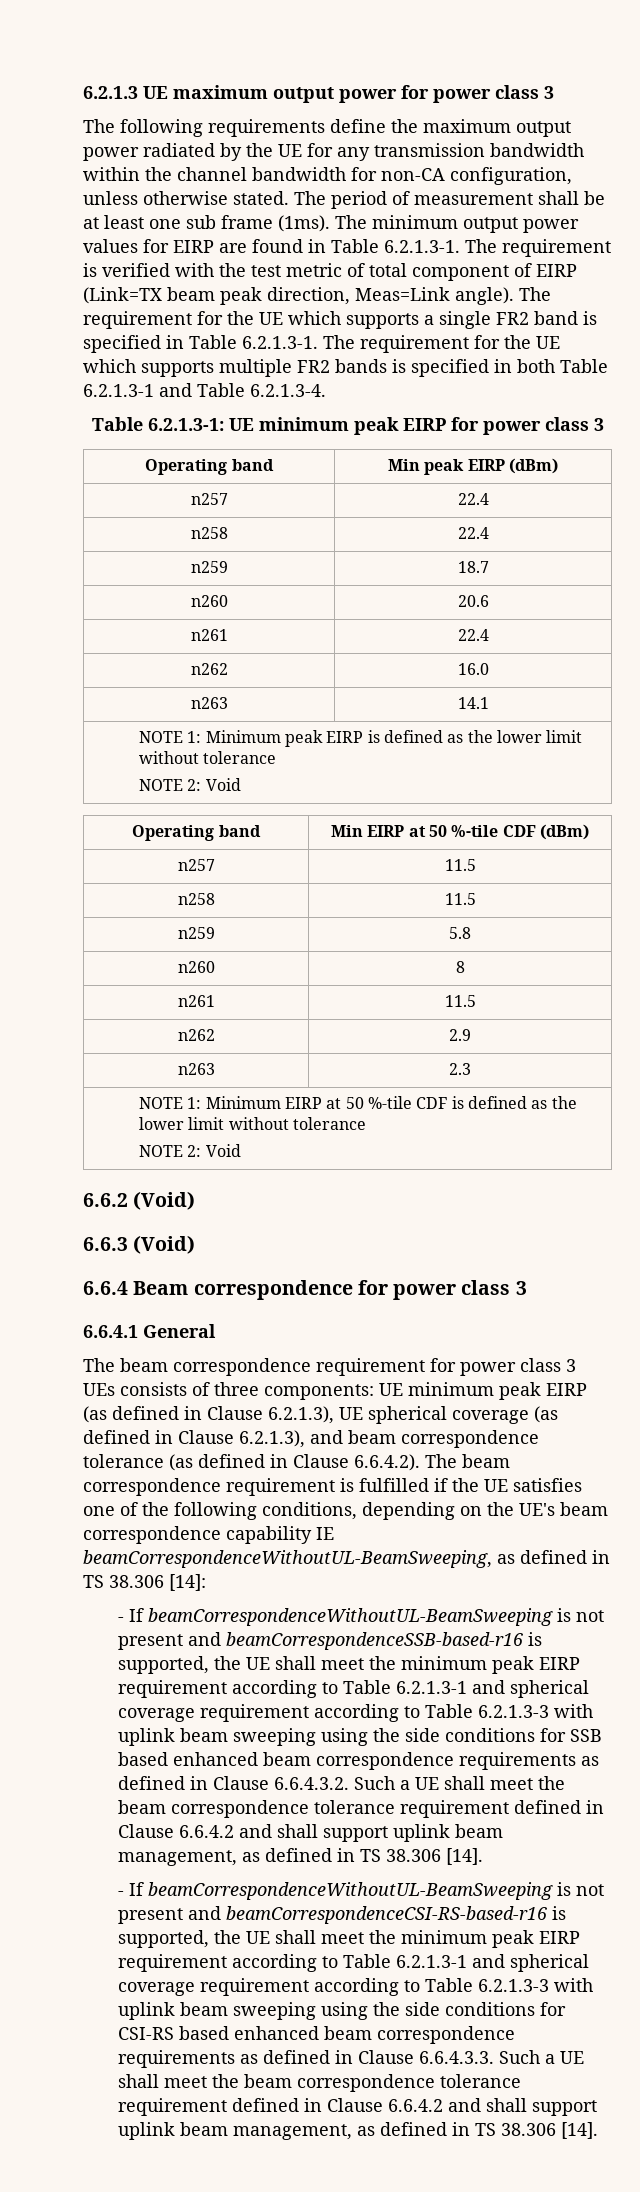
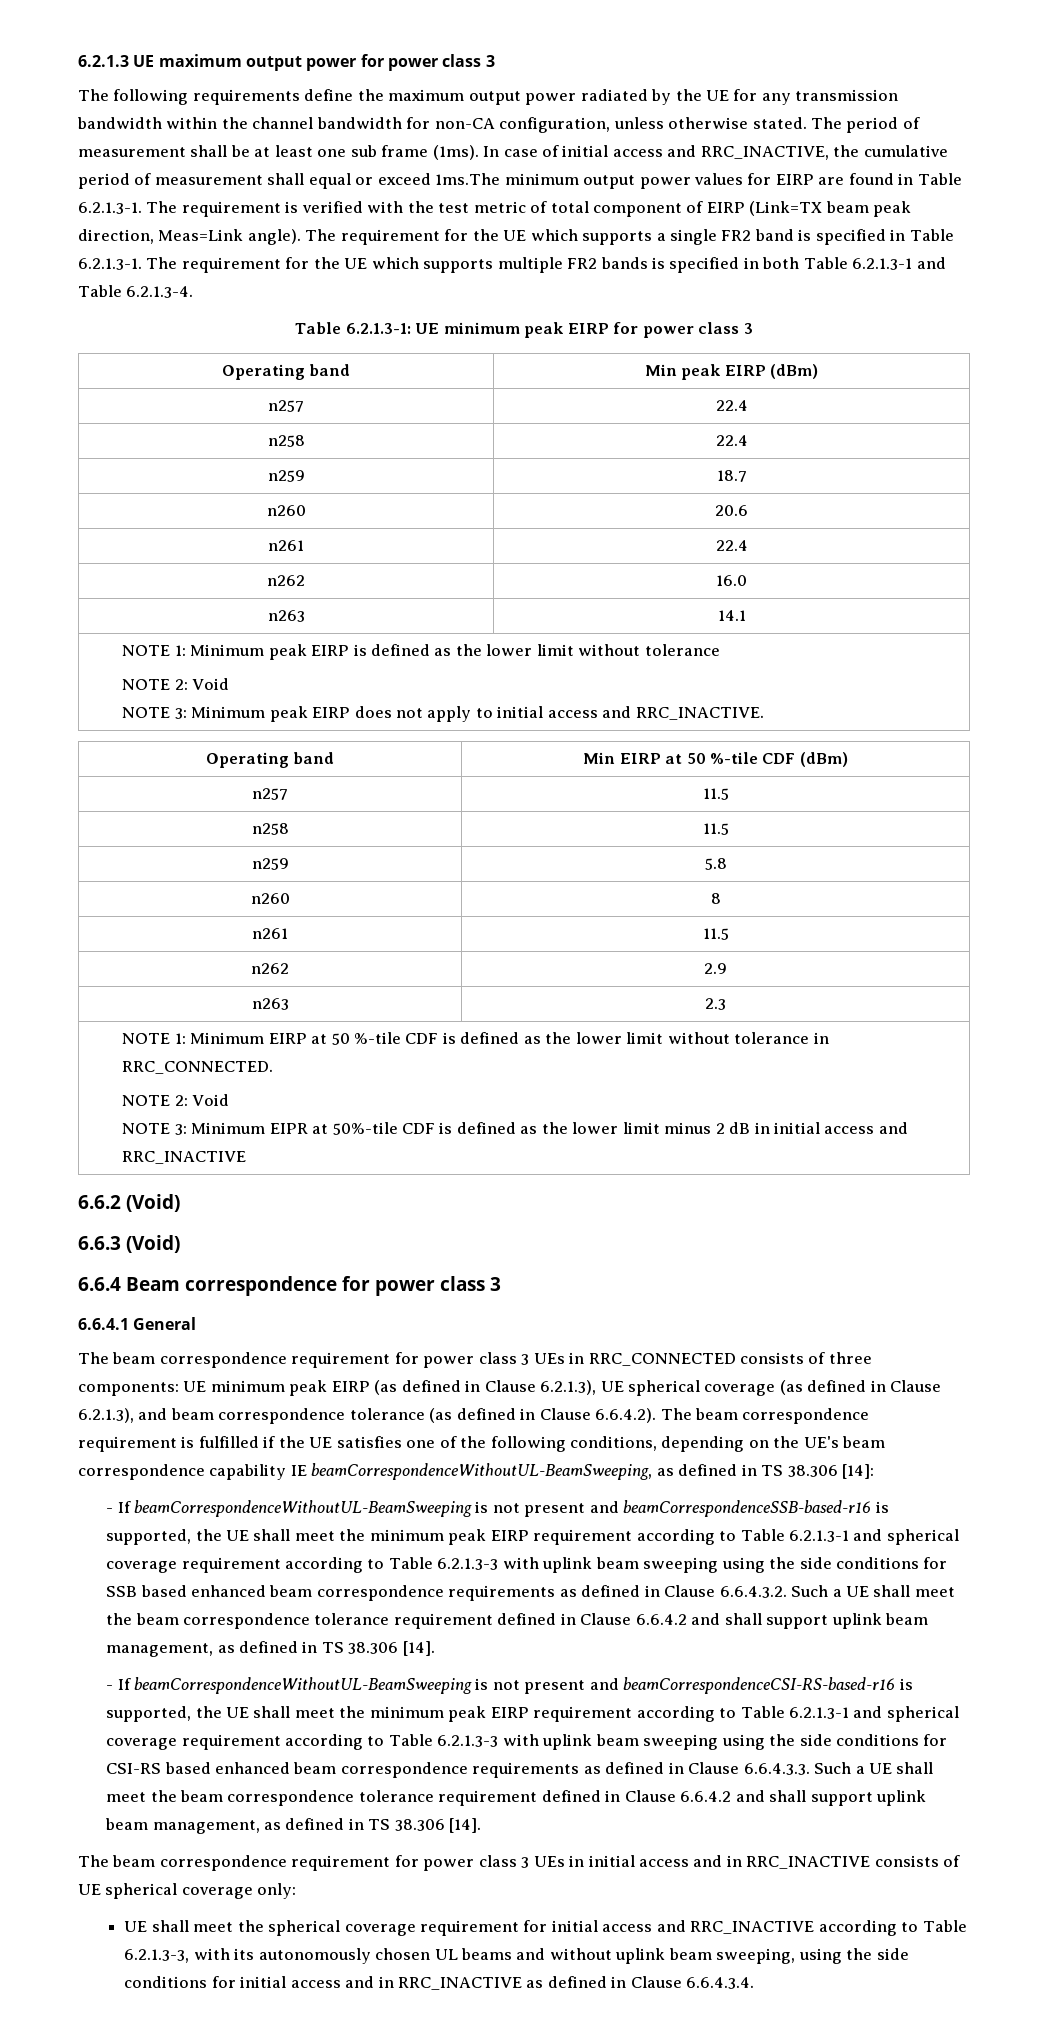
- The minimum output power values for EIRP are found in Table 6.2.1.3-1. The requirement is verified with the test metric of total component of EIRP (Link=TX beam peak direction, Meas=Link angle).
+ In case of initial access and RRC_INACTIVE, the cumulative period of measurement shall equal or exceed 1ms.The minimum output power values for EIRP are found in Table 6.2.1.3-1. The requirement is verified with the test metric of total component of EIRP (Link=TX beam peak direction, Meas=Link angle).
  NOTE 1: Minimum peak EIRP is defined as the lower limit without tolerance
  NOTE 2: Void
+ NOTE 3: Minimum peak EIRP does not apply to initial access and RRC_INACTIVE.
- NOTE 1: Minimum EIRP at 50 %-tile CDF is defined as the lower limit without tolerance
+ NOTE 1: Minimum EIRP at 50 %-tile CDF is defined as the lower limit without tolerance in RRC_CONNECTED.
  NOTE 2: Void
+ NOTE 3: Minimum EIPR at 50%-tile CDF is defined as the lower limit minus 2 dB in initial access and RRC_INACTIVE
- The beam correspondence requirement for power class 3 UEs consists of three components:
+ The beam correspondence requirement for power class 3 UEs in RRC_CONNECTED consists of three components:
+ The beam correspondence requirement for power class 3 UEs in initial access and in RRC_INACTIVE consists of UE spherical coverage only:
+ UE shall meet the spherical coverage requirement for initial access and RRC_INACTIVE according to Table 6.2.1.3-3, with its autonomously chosen UL beams and without uplink beam sweeping, using the side conditions for initial access and in RRC_INACTIVE as defined in Clause 6.6.4.3.4.

